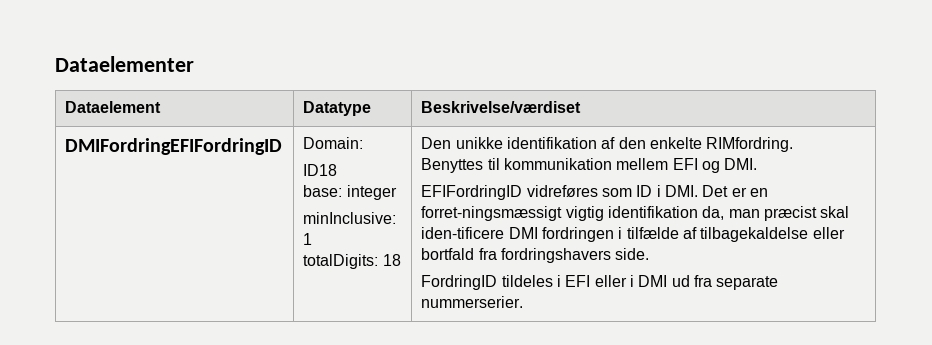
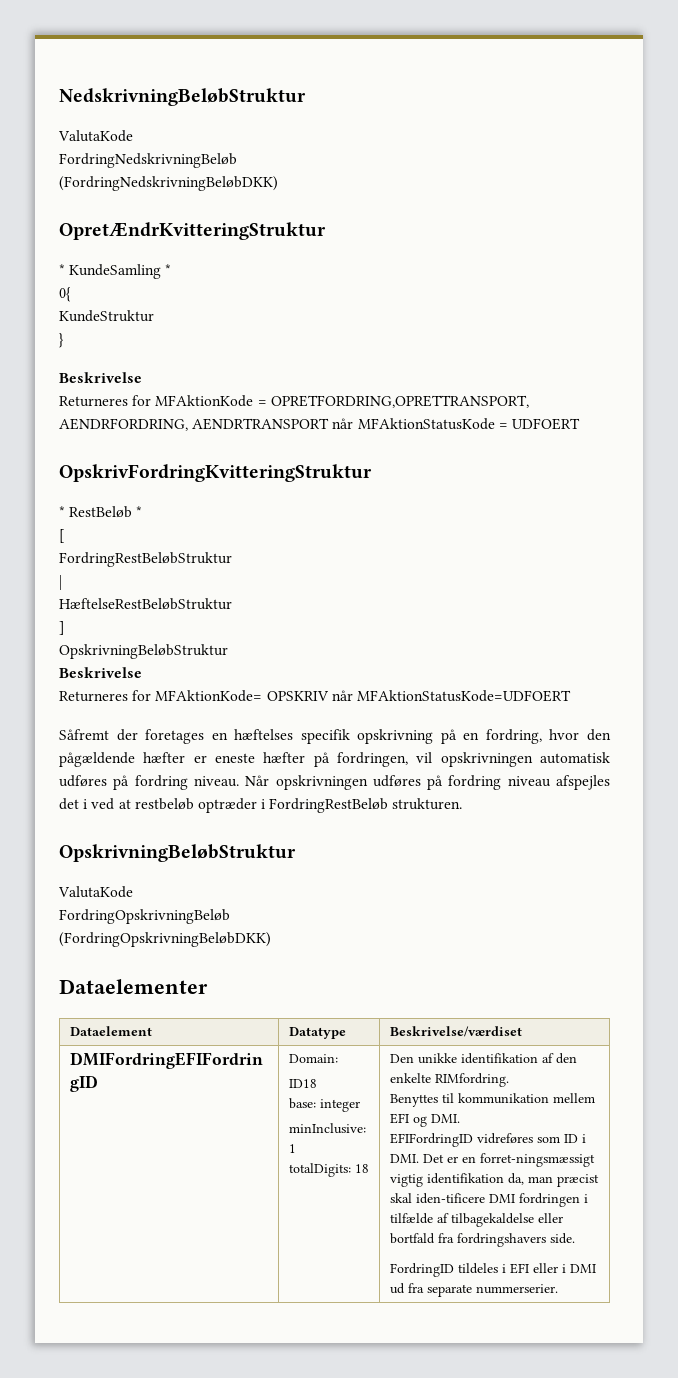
+ NedskrivningBeløbStruktur
+ ValutaKode
+ FordringNedskrivningBeløb
+ (FordringNedskrivningBeløbDKK)
+ OpretÆndrKvitteringStruktur
+ * KundeSamling *
+ 0{
+ KundeStruktur
+ }
+ Beskrivelse
+ Returneres for MFAktionKode = OPRETFORDRING,OPRETTRANSPORT, AENDRFORDRING, AENDRTRANSPORT når MFAktionStatusKode = UDFOERT
+ OpskrivFordringKvitteringStruktur
+ * RestBeløb *
+ [
+ FordringRestBeløbStruktur
+ |
+ HæftelseRestBeløbStruktur
+ ]
+ OpskrivningBeløbStruktur
+ Beskrivelse
+ Returneres for MFAktionKode= OPSKRIV når MFAktionStatusKode=UDFOERT
+ Såfremt der foretages en hæftelses specifik opskrivning på en fordring, hvor den pågældende hæfter er eneste hæfter på fordringen, vil opskrivningen automatisk udføres på fordring niveau. Når opskrivningen udføres på fordring niveau afspejles det i ved at restbeløb optræder i FordringRestBeløb strukturen.
+ OpskrivningBeløbStruktur
+ ValutaKode
+ FordringOpskrivningBeløb
+ (FordringOpskrivningBeløbDKK)

